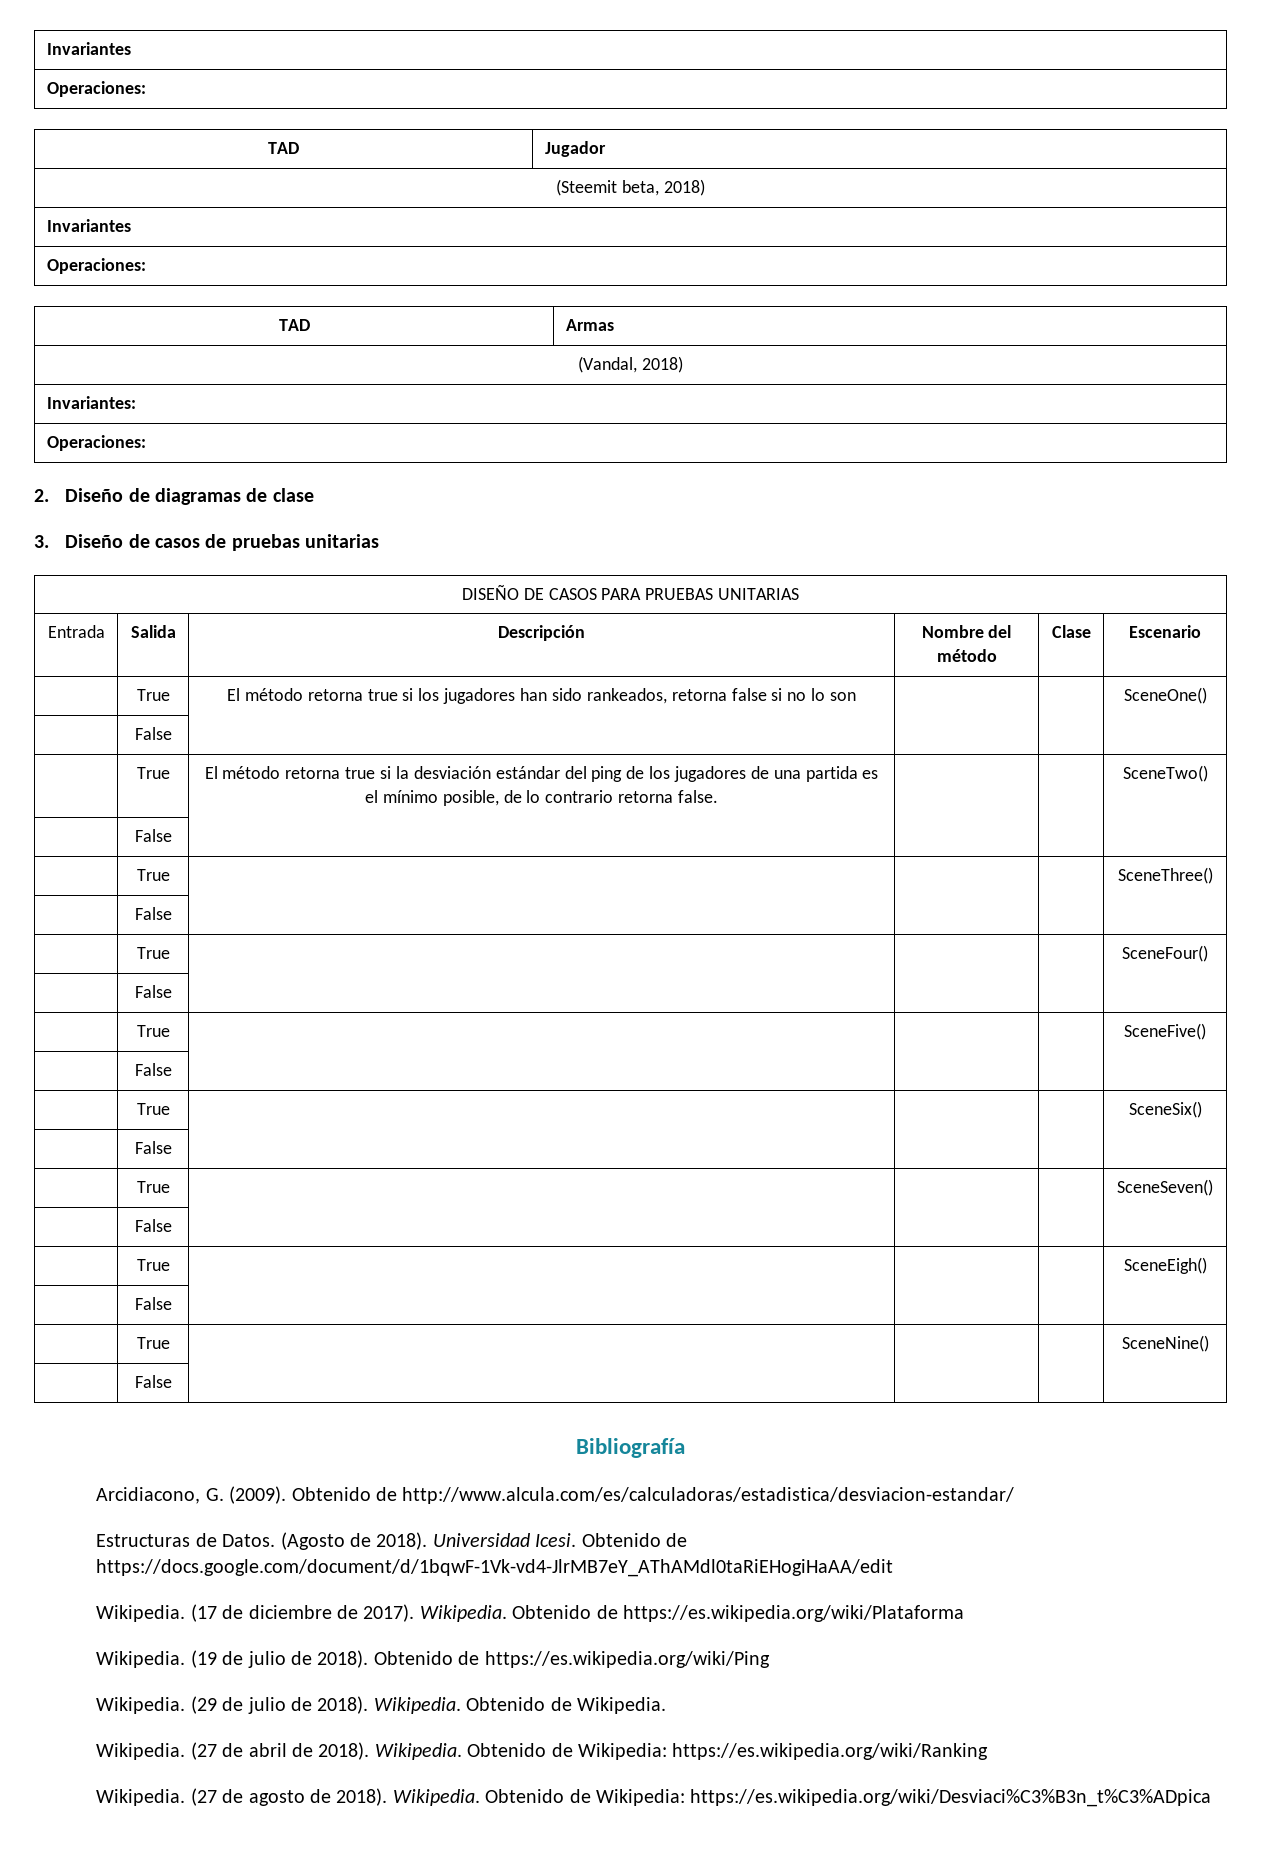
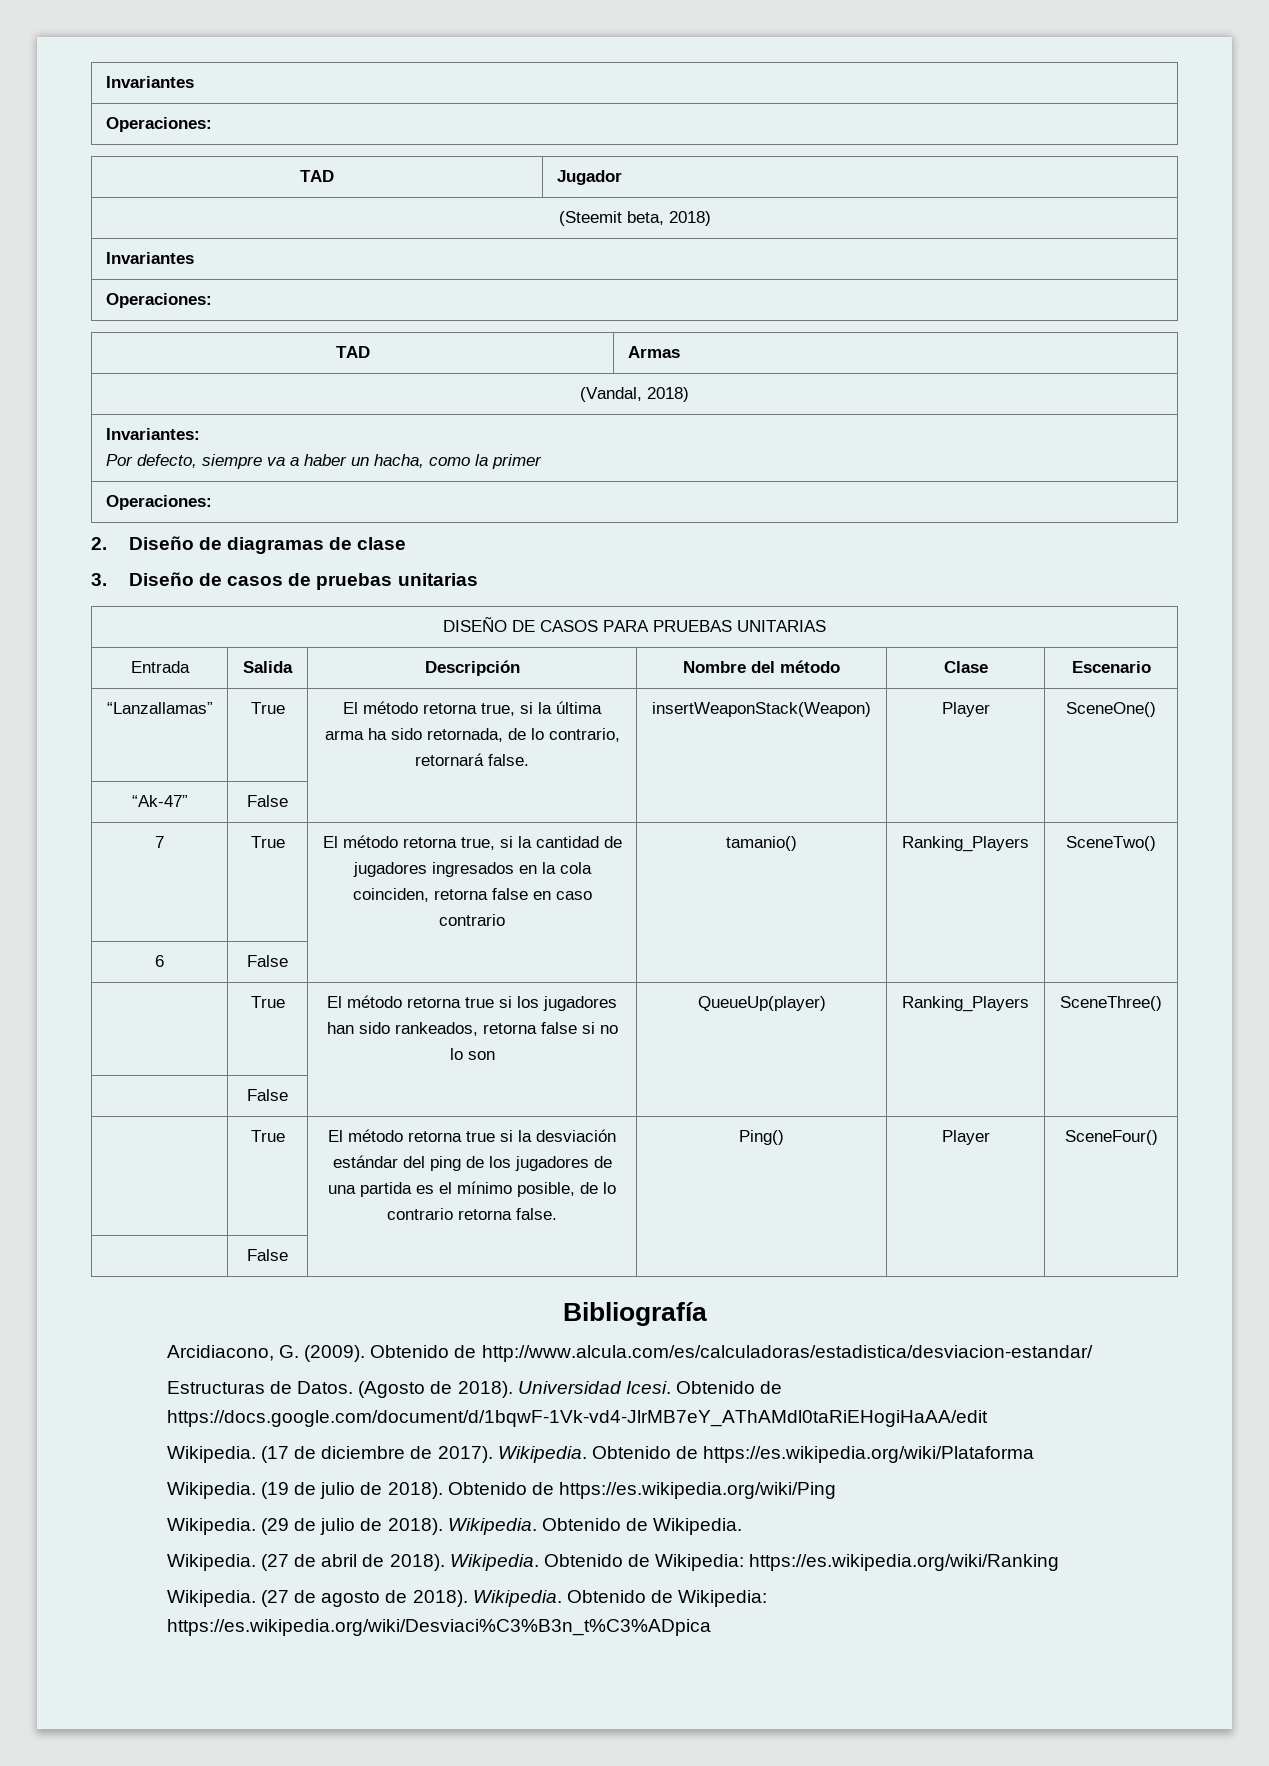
  Invariantes:
+ Por defecto, siempre va a haber un hacha, como la primer
+ “Lanzallamas” | True | El método retorna true, si la última arma ha sido retornada, de lo contrario, retornará false. | insertWeaponStack(Weapon) | Player | SceneOne()
+ “Ak-47” | False | | | |
+ 7 | True | El método retorna true, si la cantidad de jugadores ingresados en la cola coinciden, retorna false en caso contrario | tamanio() | Ranking_Players | SceneTwo()
+ 6 | False | | | |
- | True | El método retorna true si los jugadores han sido rankeados, retorna false si no lo son | | | SceneOne()
+ | True | El método retorna true si los jugadores han sido rankeados, retorna false si no lo son | QueueUp(player) | Ranking_Players | SceneThree()
- | True | El método retorna true si la desviación estándar del ping de los jugadores de una partida es el mínimo posible, de lo contrario retorna false. | | | SceneTwo()
- | False | | | |
- | True | | | | SceneThree()
- | False | | | |
- | True | | | | SceneFour()
- | False | | | |
- | True | | | | SceneFive()
- | False | | | |
- | True | | | | SceneSix()
- | False | | | |
- | True | | | | SceneSeven()
- | False | | | |
- | True | | | | SceneEigh()
- | False | | | |
- | True | | | | SceneNine()
+ | True | El método retorna true si la desviación estándar del ping de los jugadores de una partida es el mínimo posible, de lo contrario retorna false. | Ping() | Player | SceneFour()

